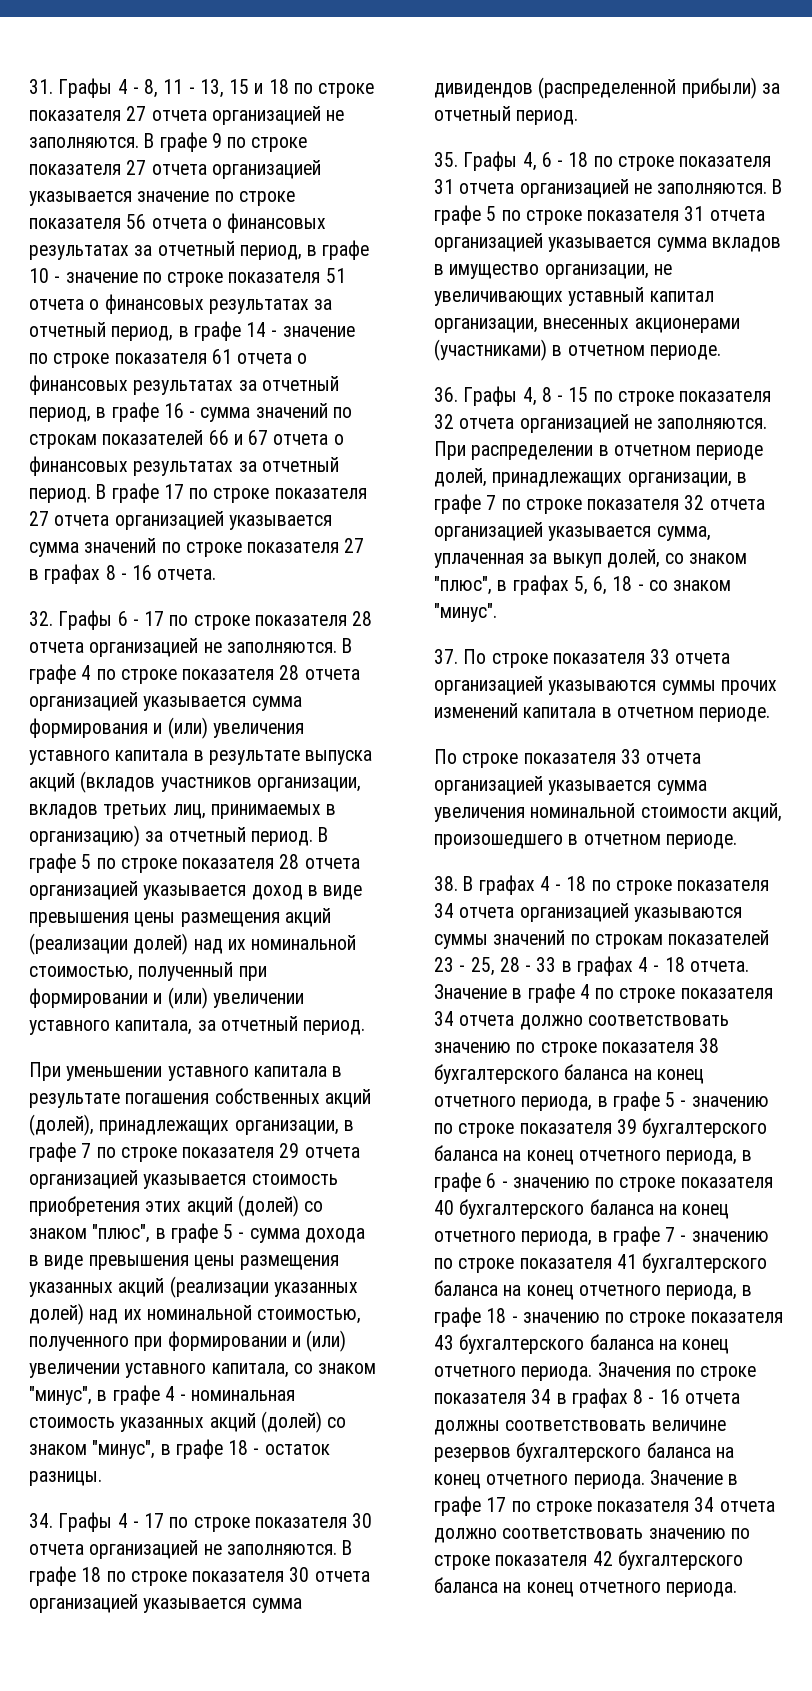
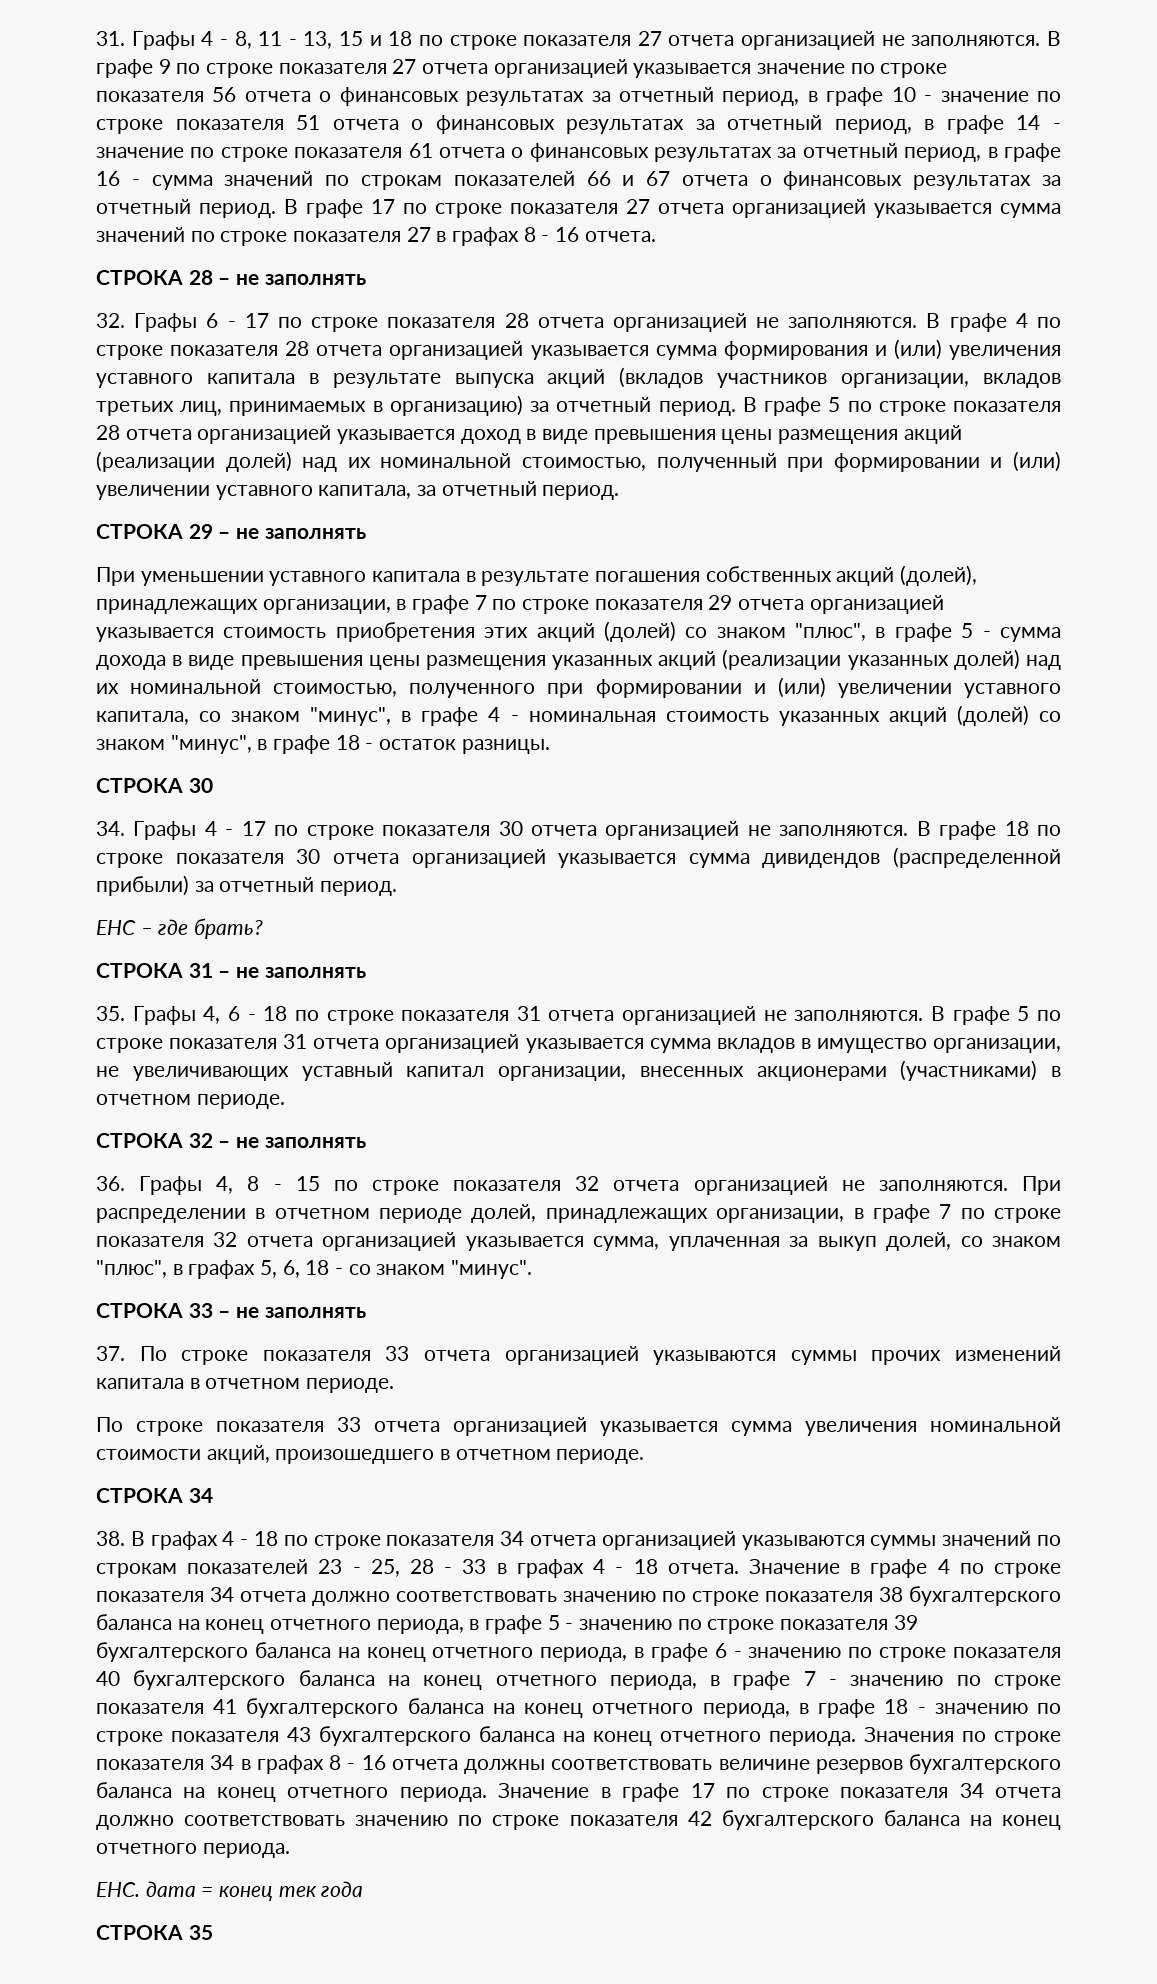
+ СТРОКА 28 – не заполнять
+ СТРОКА 29 – не заполнять
+ СТРОКА 30
+ ЕНС – где брать?
+ СТРОКА 31 – не заполнять
+ СТРОКА 32 – не заполнять
+ СТРОКА 33 – не заполнять
+ СТРОКА 34
+ ЕНС. дата = конец тек года
+ СТРОКА 35

